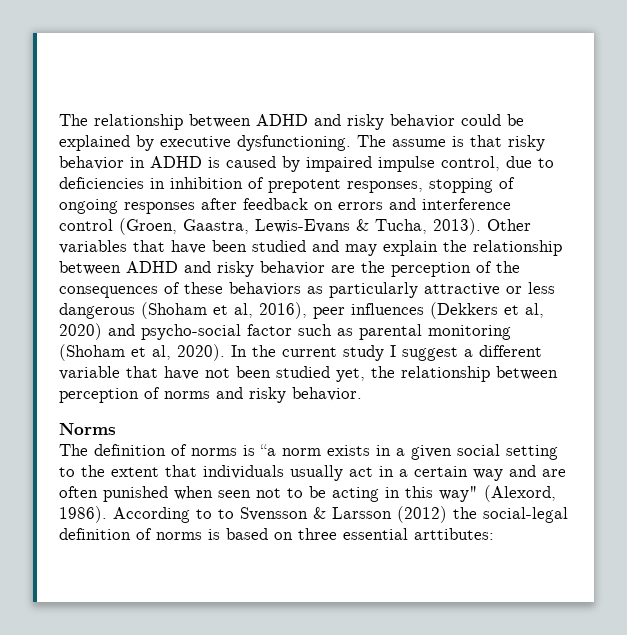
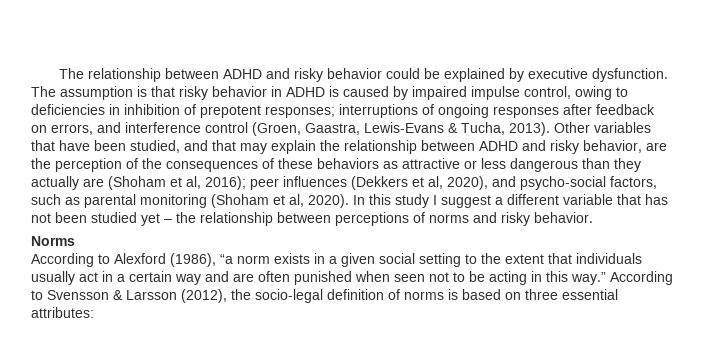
- The relationship between ADHD and risky behavior could be explained by executive dysfunctioning. The assume is that risky behavior in ADHD is caused by impaired impulse control, due to deficiencies in inhibition of prepotent responses, stopping of ongoing responses after feedback on errors and interference control (Groen, Gaastra, Lewis-Evans & Tucha, 2013).
+ The relationship between ADHD and risky behavior could be explained by executive dysfunction. The assumption is that risky behavior in ADHD is caused by impaired impulse control, owing to deficiencies in inhibition of prepotent responses; interruptions of ongoing responses after feedback on errors, and interference control (Groen, Gaastra, Lewis-Evans & Tucha, 2013).
- Other variables that have been studied and may explain the relationship between ADHD and risky behavior are the perception of the consequences of these behaviors as particularly attractive or less dangerous (Shoham et al, 2016), peer influences (Dekkers et al, 2020) and psycho-social factor such as parental monitoring (Shoham et al, 2020).
+ Other variables that have been studied, and that may explain the relationship between ADHD and risky behavior, are the perception of the consequences of these behaviors as attractive or less dangerous than they actually are (Shoham et al, 2016); peer influences (Dekkers et al, 2020), and psycho-social factors, such as parental monitoring (Shoham et al, 2020).
- In the current study I suggest a different variable that have not been studied yet, the relationship between perception of norms and risky behavior.
+ In this study I suggest a different variable that has not been studied yet – the relationship between perceptions of norms and risky behavior.
- The definition of norms is “a norm exists in a given social setting to the extent that individuals usually act in a certain way and are often punished when seen not to be acting in this way" (Alexord, 1986). According to to Svensson & Larsson (2012) the social-legal definition of norms is based on three essential arttibutes:
+ According to Alexford (1986), “a norm exists in a given social setting to the extent that individuals usually act in a certain way and are often punished when seen not to be acting in this way.” According to Svensson & Larsson (2012), the socio-legal definition of norms is based on three essential attributes:

